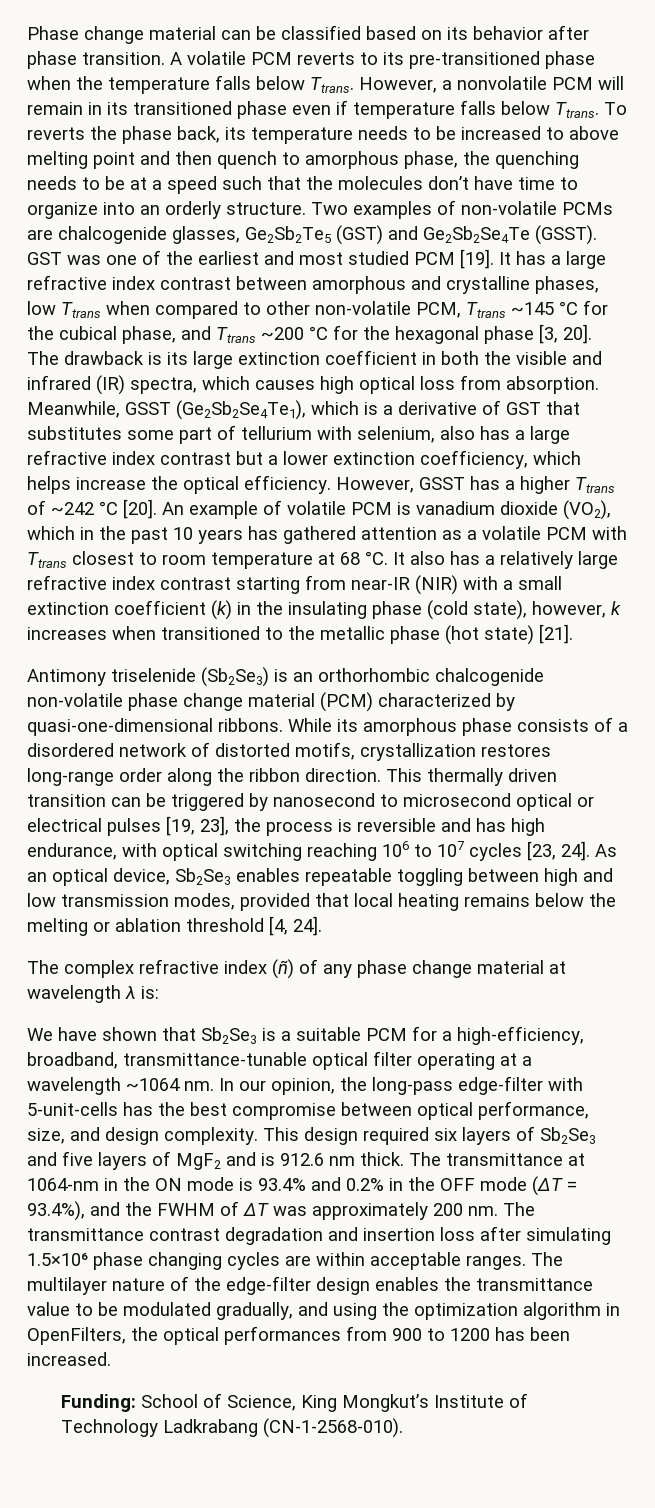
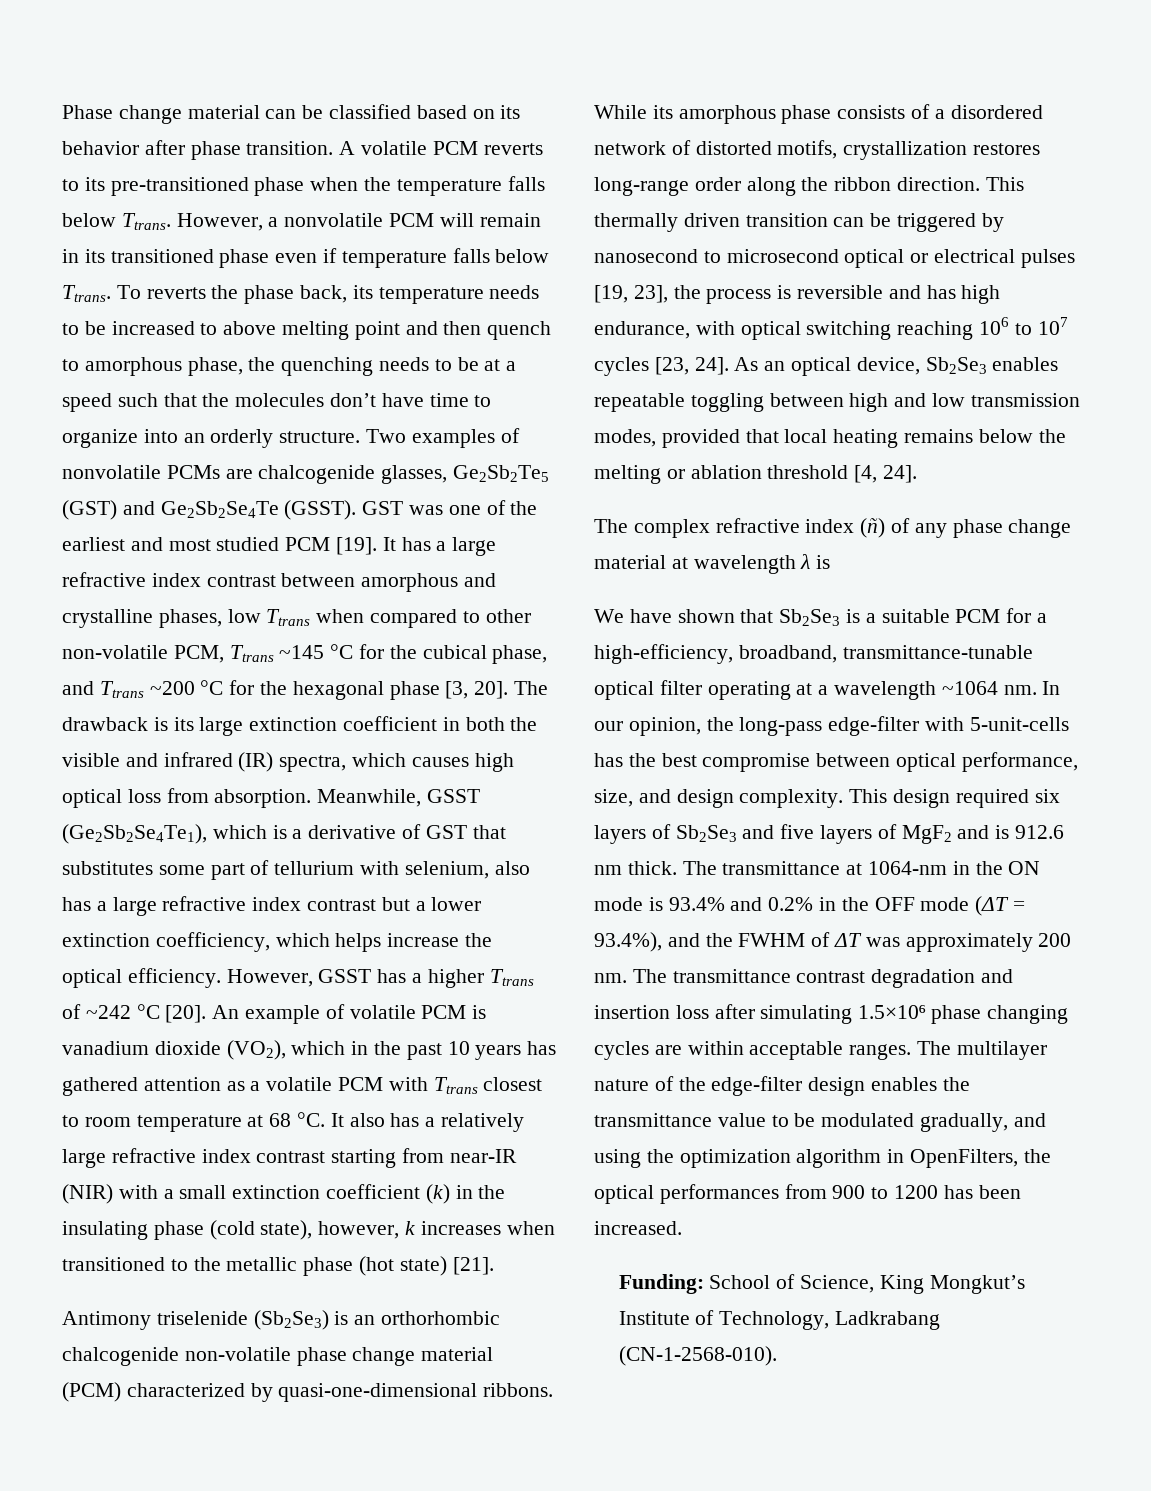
- Two examples of non-volatile PCMs are chalcogenide glasses, Ge2Sb2Te5 (GST) and Ge2Sb2Se4Te (GSST).
+ Two examples of nonvolatile PCMs are chalcogenide glasses, Ge2Sb2Te5 (GST) and Ge2Sb2Se4Te (GSST).
- The complex refractive index (ñ) of any phase change material at wavelength λ is:
+ The complex refractive index (ñ) of any phase change material at wavelength λ is
- Funding: School of Science, King Mongkut’s Institute of Technology Ladkrabang (CN-1-2568-010).
+ Funding: School of Science, King Mongkut’s Institute of Technology, Ladkrabang (CN-1-2568-010).

